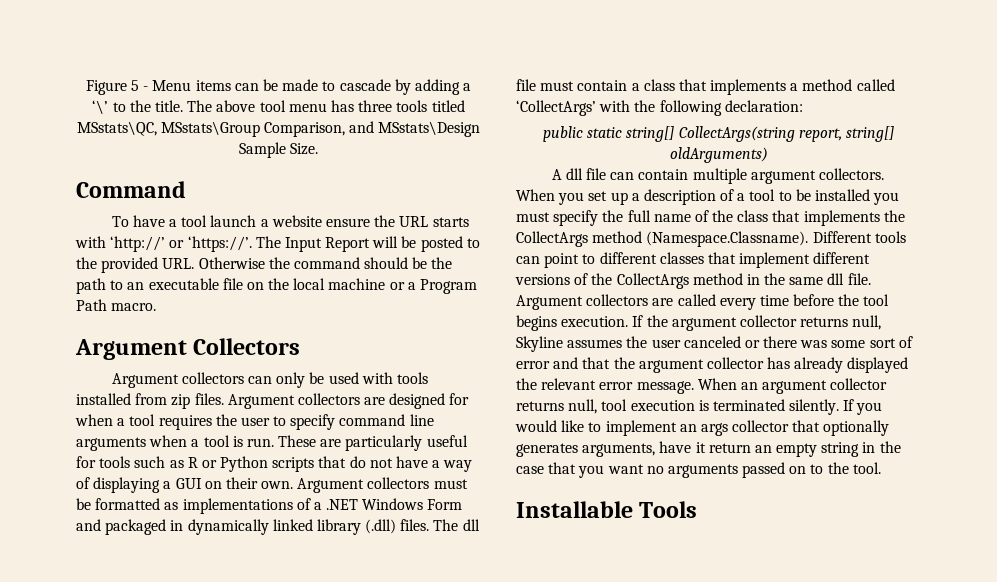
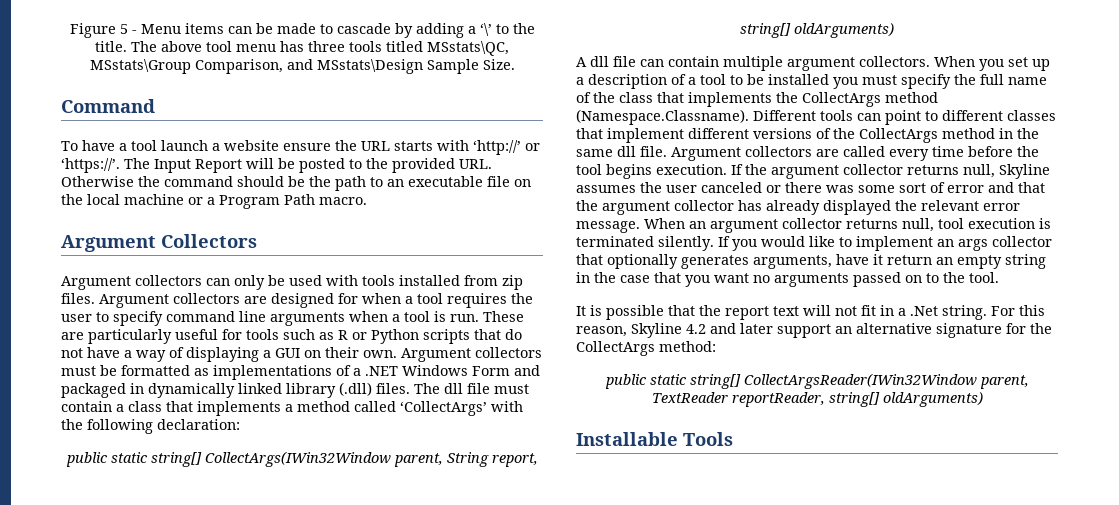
- public static string[] CollectArgs(string report, string[] oldArguments)
+ public static string[] CollectArgs(IWin32Window parent, String report, string[] oldArguments)
+ It is possible that the report text will not fit in a .Net string. For this reason, Skyline 4.2 and later support an alternative signature for the CollectArgs method:
+ public static string[] CollectArgsReader(IWin32Window parent, TextReader reportReader, string[] oldArguments)

